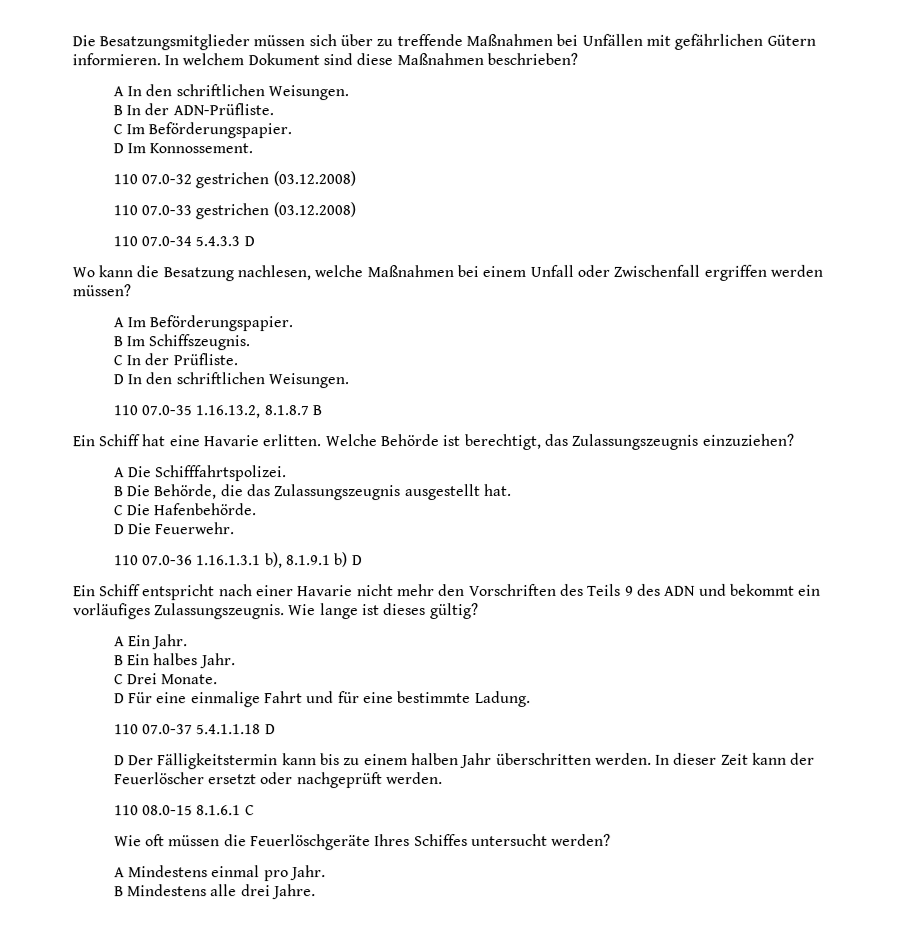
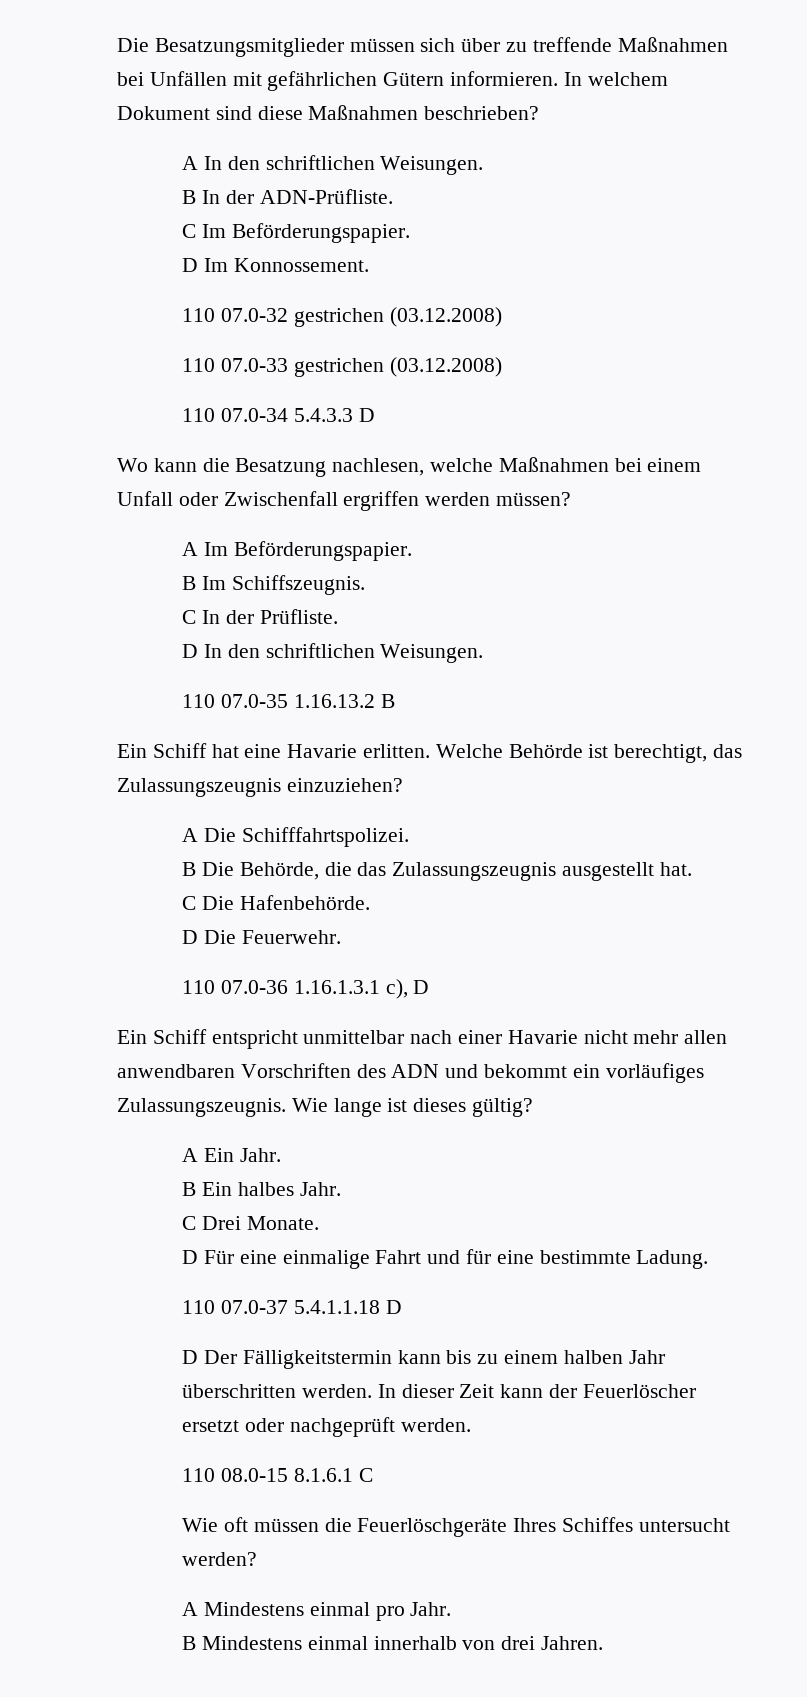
- 110 07.0-35 1.16.13.2, 8.1.8.7 B
+ 110 07.0-35 1.16.13.2 B
- 110 07.0-36 1.16.1.3.1 b), 8.1.9.1 b) D
+ 110 07.0-36 1.16.1.3.1 c), D
- Ein Schiff entspricht nach einer Havarie nicht mehr den Vorschriften des Teils 9 des ADN und bekommt ein vorläufiges Zulassungszeugnis.
+ Ein Schiff entspricht unmittelbar nach einer Havarie nicht mehr allen anwendbaren Vorschriften des ADN und bekommt ein vorläufiges Zulassungszeugnis.
- B Mindestens alle drei Jahre.
+ B Mindestens einmal innerhalb von drei Jahren.

